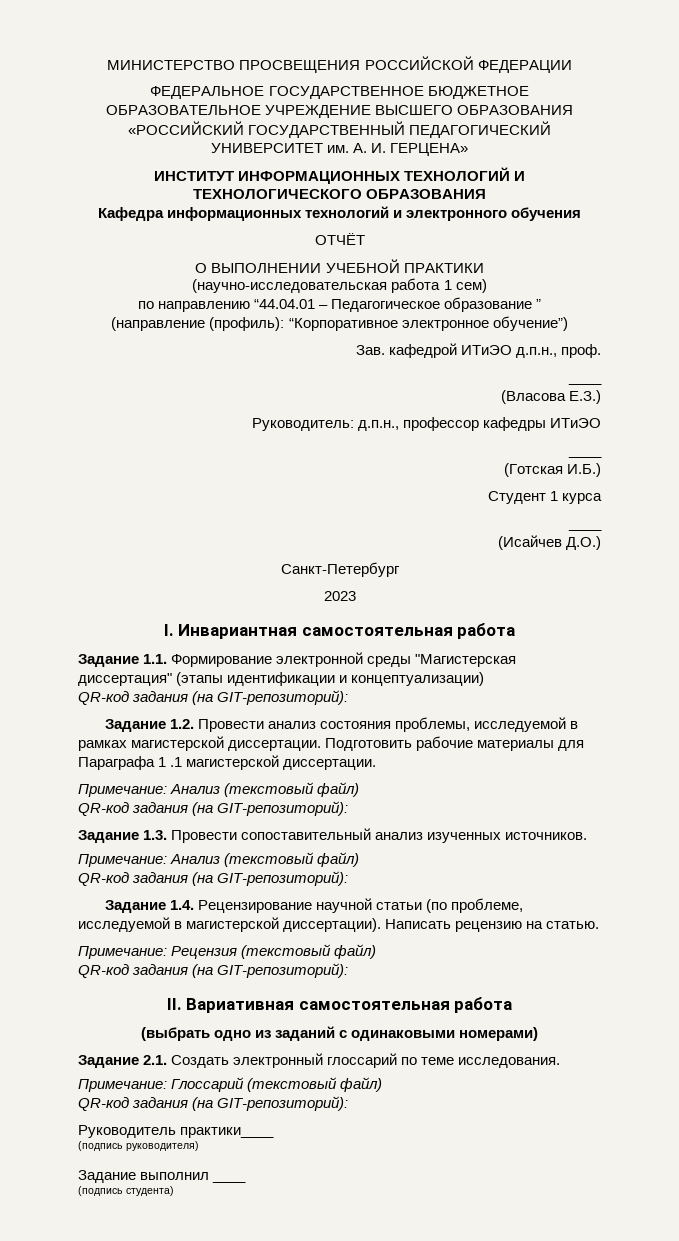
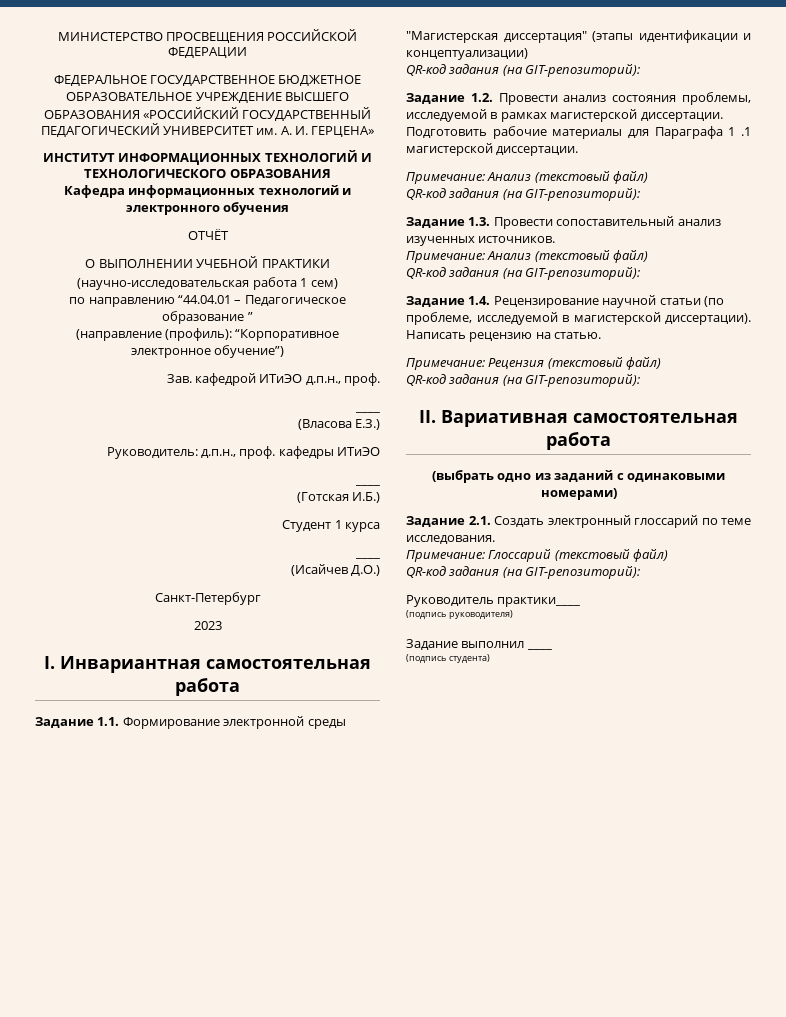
- Руководитель: д.п.н., профессор кафедры ИТиЭО
+ Руководитель: д.п.н., проф. кафедры ИТиЭО

